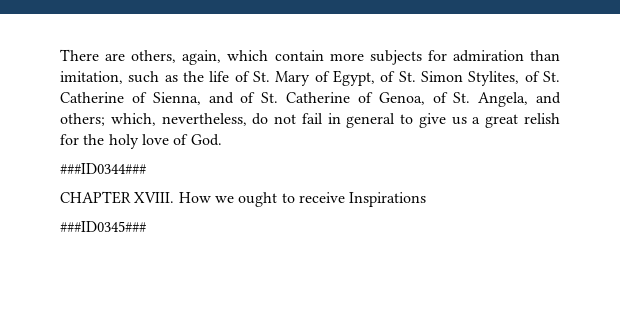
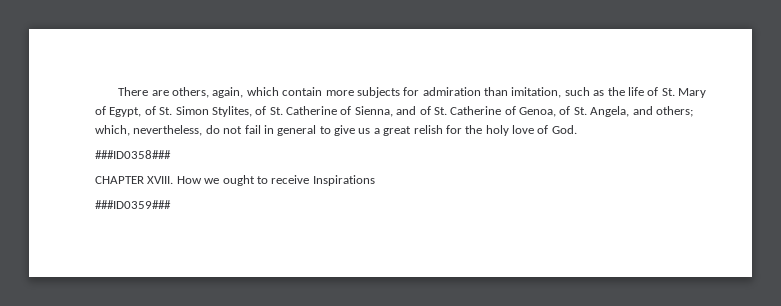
- ###ID0344###
+ ###ID0358###
- ###ID0345###
+ ###ID0359###

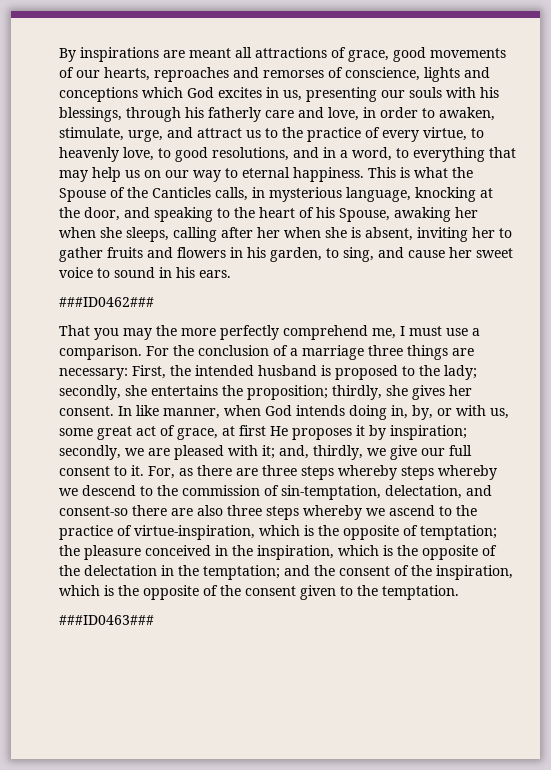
- There are others, again, which contain more subjects for admiration than imitation, such as the life of St. Mary of Egypt, of St. Simon Stylites, of St. Catherine of Sienna, and of St. Catherine of Genoa, of St. Angela, and others; which, nevertheless, do not fail in general to give us a great relish for the holy love of God.
- ###ID0358###
- CHAPTER XVIII. How we ought to receive Inspirations
- ###ID0359###
+ By inspirations are meant all attractions of grace, good movements of our hearts, reproaches and remorses of conscience, lights and conceptions which God excites in us, presenting our souls with his blessings, through his fatherly care and love, in order to awaken, stimulate, urge, and attract us to the practice of every virtue, to heavenly love, to good resolutions, and in a word, to everything that may help us on our way to eternal happiness. This is what the Spouse of the Canticles calls, in mysterious language, knocking at the door, and speaking to the heart of his Spouse, awaking her when she sleeps, calling after her when she is absent, inviting her to gather fruits and flowers in his garden, to sing, and cause her sweet voice to sound in his ears.
+ ###ID0462###
+ That you may the more perfectly comprehend me, I must use a comparison. For the conclusion of a marriage three things are necessary: First, the intended husband is proposed to the lady; secondly, she entertains the proposition; thirdly, she gives her consent. In like manner, when God intends doing in, by, or with us, some great act of grace, at first He proposes it by inspiration; secondly, we are pleased with it; and, thirdly, we give our full consent to it. For, as there are three steps whereby steps whereby we descend to the commission of sin-temptation, delectation, and consent-so there are also three steps whereby we ascend to the practice of virtue-inspiration, which is the opposite of temptation; the pleasure conceived in the inspiration, which is the opposite of the delectation in the temptation; and the consent of the inspiration, which is the opposite of the consent given to the temptation.
+ ###ID0463###

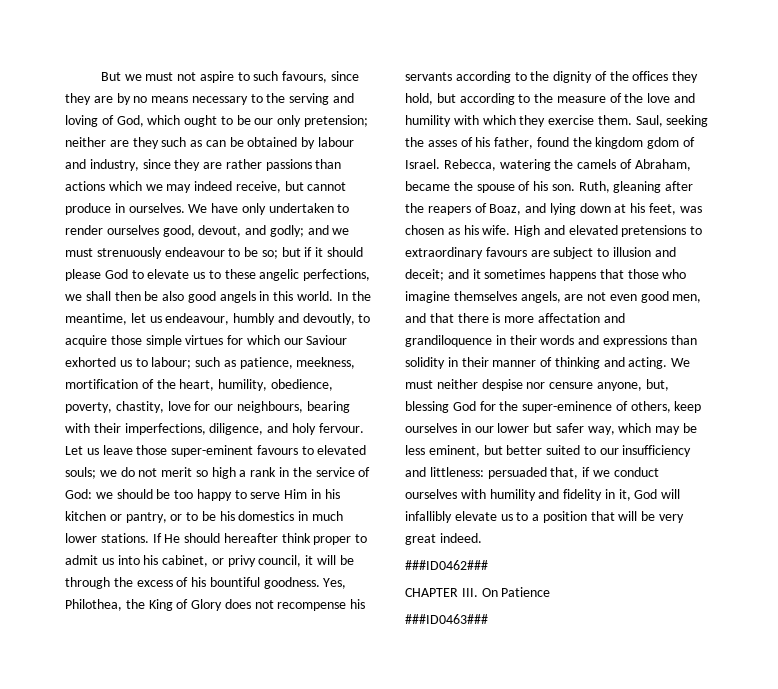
- By inspirations are meant all attractions of grace, good movements of our hearts, reproaches and remorses of conscience, lights and conceptions which God excites in us, presenting our souls with his blessings, through his fatherly care and love, in order to awaken, stimulate, urge, and attract us to the practice of every virtue, to heavenly love, to good resolutions, and in a word, to everything that may help us on our way to eternal happiness. This is what the Spouse of the Canticles calls, in mysterious language, knocking at the door, and speaking to the heart of his Spouse, awaking her when she sleeps, calling after her when she is absent, inviting her to gather fruits and flowers in his garden, to sing, and cause her sweet voice to sound in his ears.
+ But we must not aspire to such favours, since they are by no means necessary to the serving and loving of God, which ought to be our only pretension; neither are they such as can be obtained by labour and industry, since they are rather passions than actions which we may indeed receive, but cannot produce in ourselves. We have only undertaken to render ourselves good, devout, and godly; and we must strenuously endeavour to be so; but if it should please God to elevate us to these angelic perfections, we shall then be also good angels in this world. In the meantime, let us endeavour, humbly and devoutly, to acquire those simple virtues for which our Saviour exhorted us to labour; such as patience, meekness, mortification of the heart, humility, obedience, poverty, chastity, love for our neighbours, bearing with their imperfections, diligence, and holy fervour. Let us leave those super-eminent favours to elevated souls; we do not merit so high a rank in the service of God: we should be too happy to serve Him in his kitchen or pantry, or to be his domestics in much lower stations. If He should hereafter think proper to admit us into his cabinet, or privy council, it will be through the excess of his bountiful goodness. Yes, Philothea, the King of Glory does not recompense his servants according to the dignity of the offices they hold, but according to the measure of the love and humility with which they exercise them. Saul, seeking the asses of his father, found the kingdom gdom of Israel. Rebecca, watering the camels of Abraham, became the spouse of his son. Ruth, gleaning after the reapers of Boaz, and lying down at his feet, was chosen as his wife. High and elevated pretensions to extraordinary favours are subject to illusion and deceit; and it sometimes happens that those who imagine themselves angels, are not even good men, and that there is more affectation and grandiloquence in their words and expressions than solidity in their manner of thinking and acting. We must neither despise nor censure anyone, but, blessing God for the super-eminence of others, keep ourselves in our lower but safer way, which may be less eminent, but better suited to our insufficiency and littleness: persuaded that, if we conduct ourselves with humility and fidelity in it, God will infallibly elevate us to a position that will be very great indeed.
  ###ID0462###
- That you may the more perfectly comprehend me, I must use a comparison. For the conclusion of a marriage three things are necessary: First, the intended husband is proposed to the lady; secondly, she entertains the proposition; thirdly, she gives her consent. In like manner, when God intends doing in, by, or with us, some great act of grace, at first He proposes it by inspiration; secondly, we are pleased with it; and, thirdly, we give our full consent to it. For, as there are three steps whereby steps whereby we descend to the commission of sin-temptation, delectation, and consent-so there are also three steps whereby we ascend to the practice of virtue-inspiration, which is the opposite of temptation; the pleasure conceived in the inspiration, which is the opposite of the delectation in the temptation; and the consent of the inspiration, which is the opposite of the consent given to the temptation.
+ CHAPTER III. On Patience

